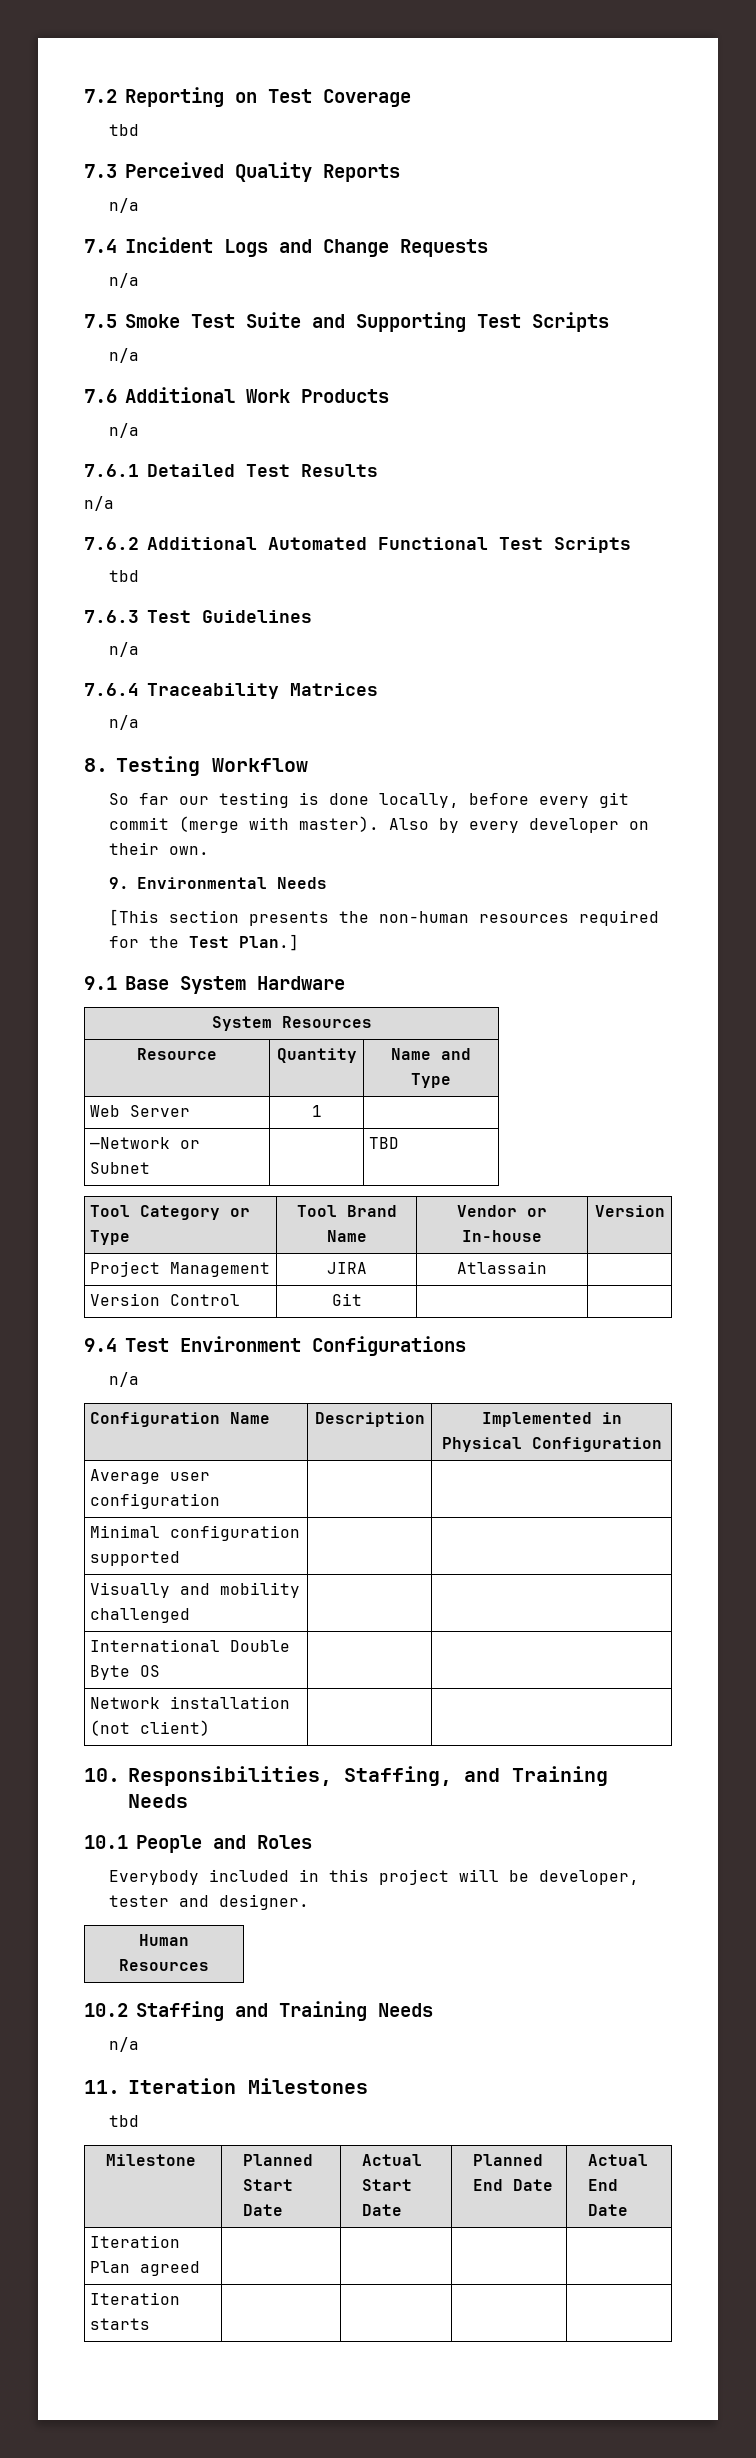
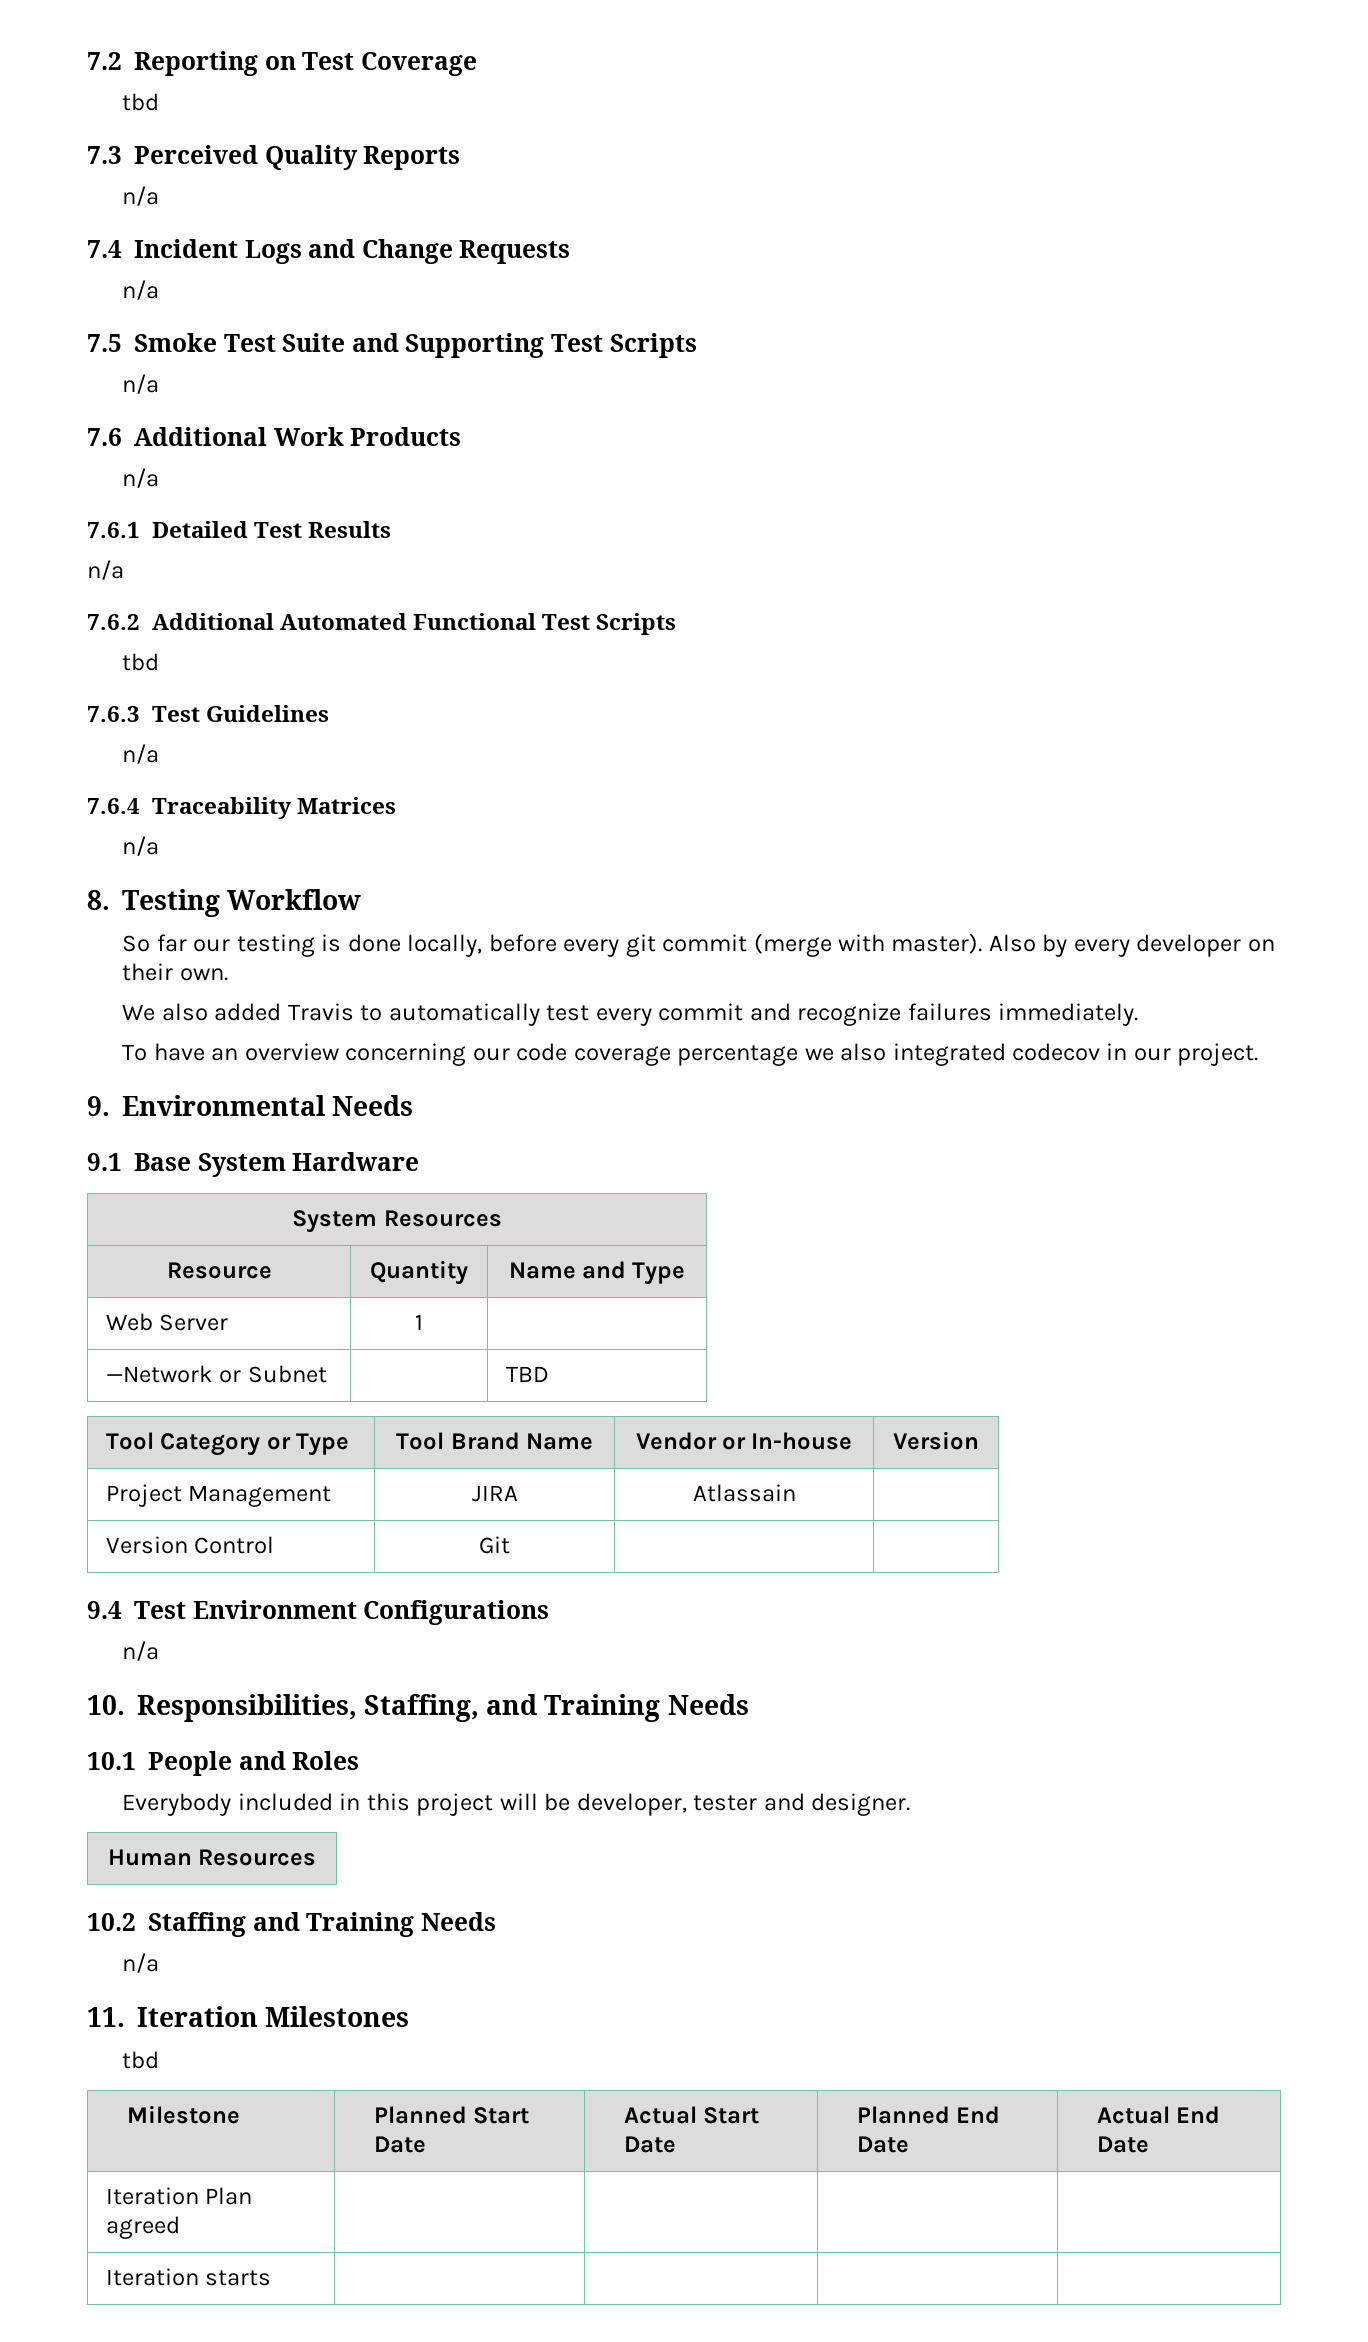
+ We also added Travis to automatically test every commit and recognize failures immediately.
+ To have an overview concerning our code coverage percentage we also integrated codecov in our project.
  9. Environmental Needs
- [This section presents the non-human resources required for the Test Plan.]
- Configuration Name | Description | Implemented in Physical Configuration
- Average user configuration | |
- Minimal configuration supported | |
- Visually and mobility challenged | |
- International Double Byte OS | |
- Network installation (not client) | |

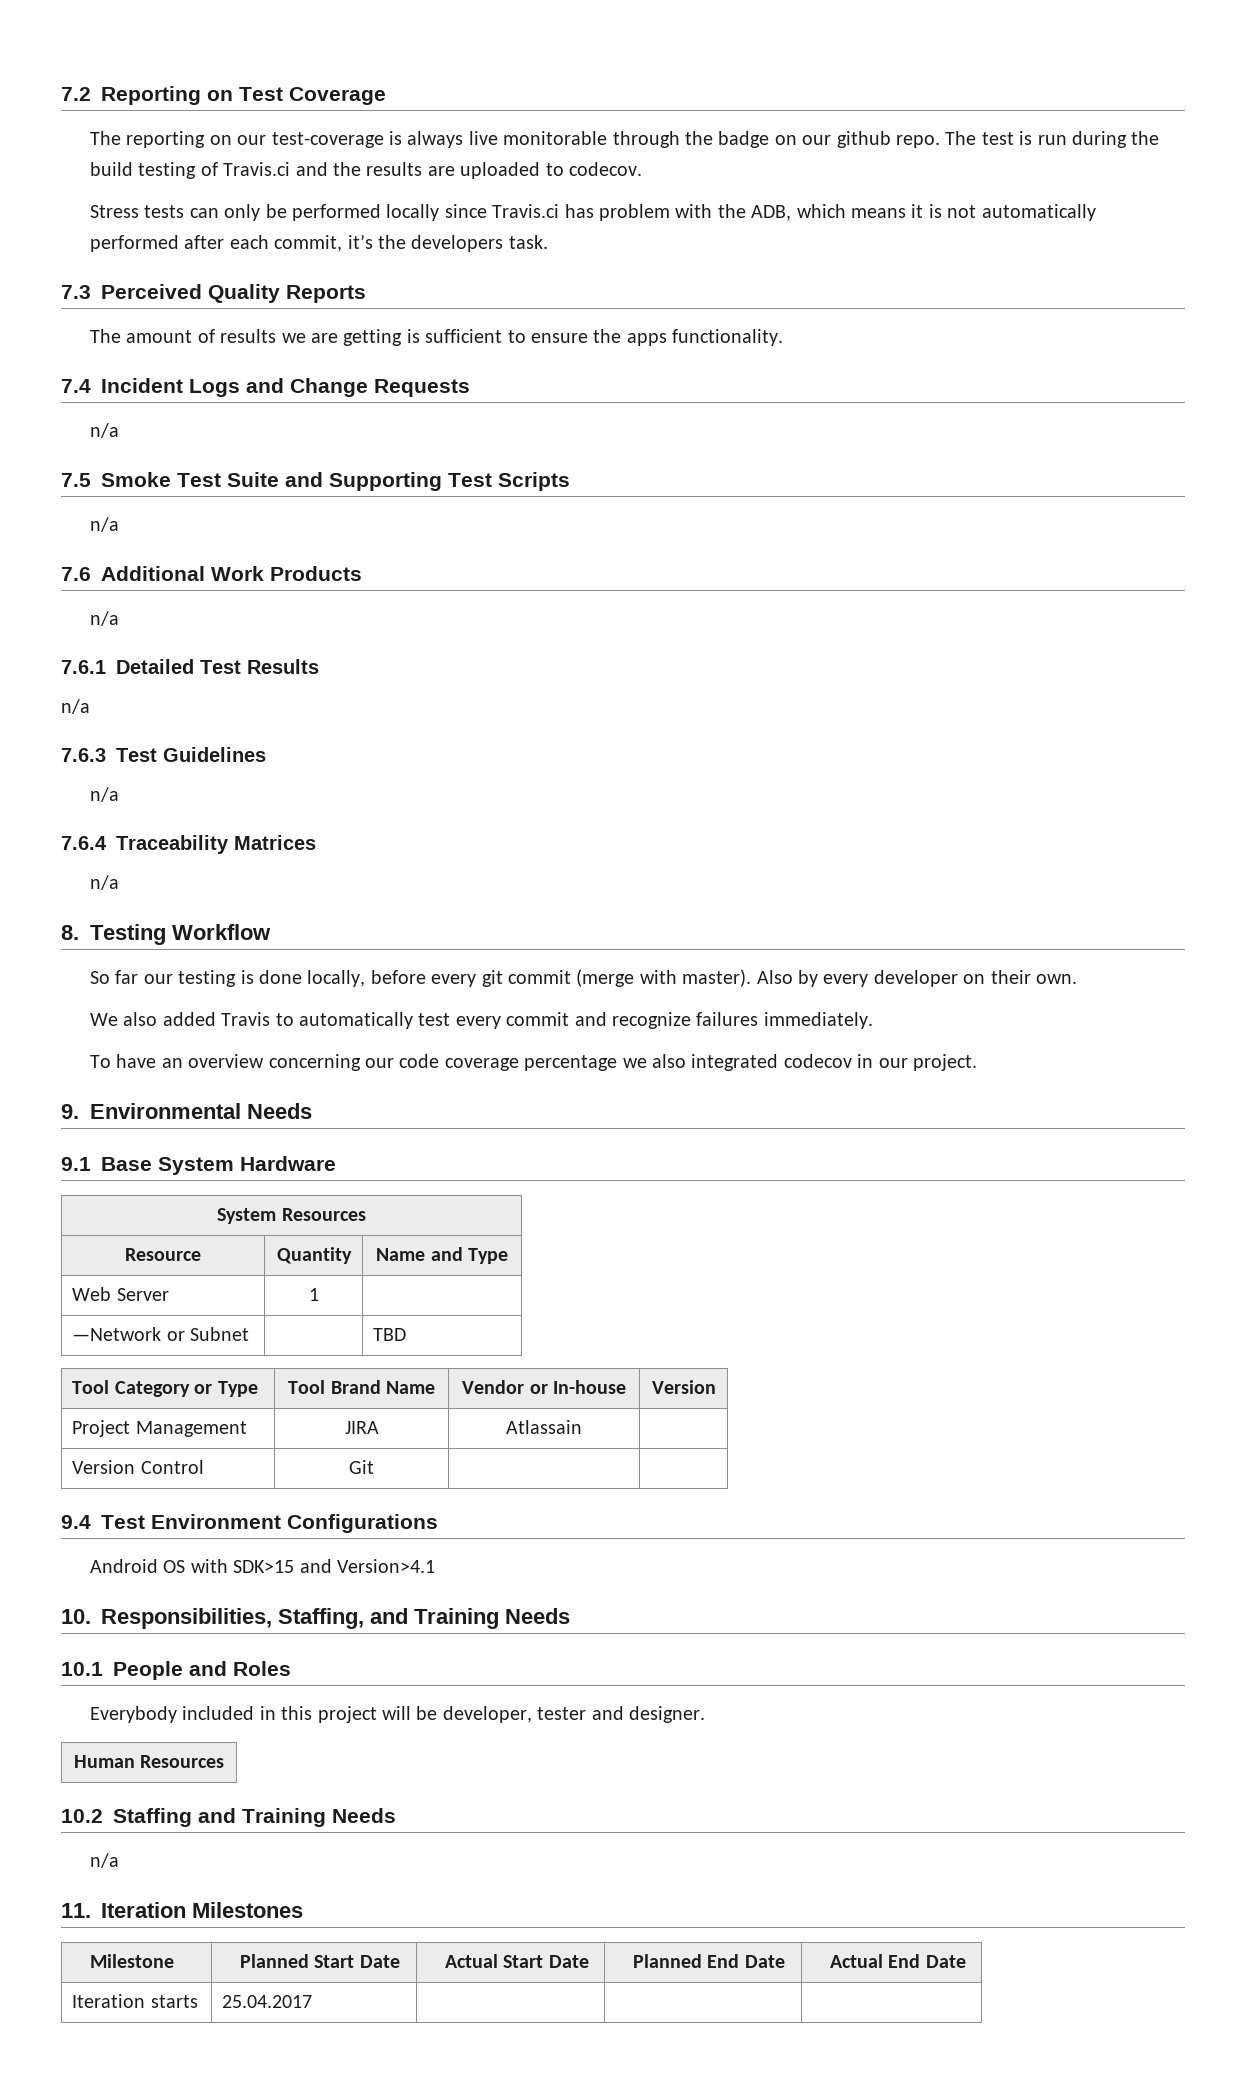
  7.2 Reporting on Test Coverage
- tbd
+ The reporting on our test-coverage is always live monitorable through the badge on our github repo. The test is run during the build testing of Travis.ci and the results are uploaded to codecov.
+ Stress tests can only be performed locally since Travis.ci has problem with the ADB, which means it is not automatically performed after each commit, it’s the developers task.
  7.3 Perceived Quality Reports
- n/a
+ The amount of results we are getting is sufficient to ensure the apps functionality.
- 7.6.2 Additional Automated Functional Test Scripts
- tbd
  9.4 Test Environment Configurations
- n/a
+ Android OS with SDK>15 and Version>4.1
  11. Iteration Milestones
- tbd
- Iteration Plan agreed | | | |
- Iteration starts | | | |
+ Iteration starts | 25.04.2017 | | |

